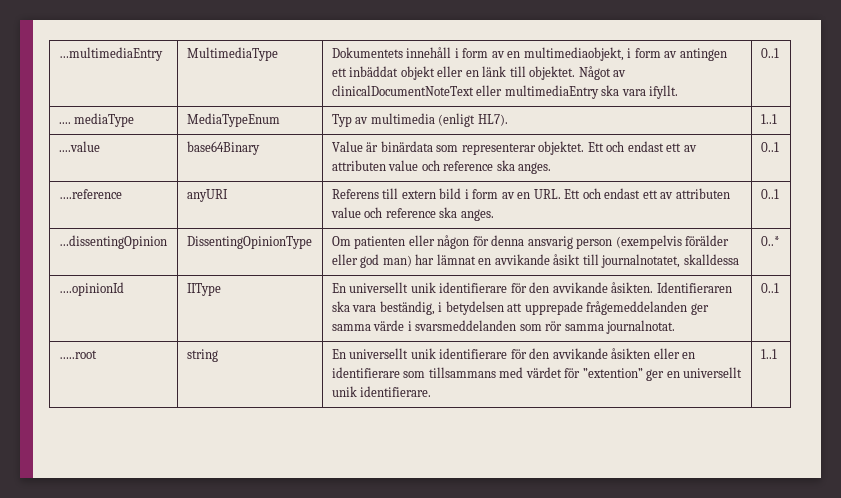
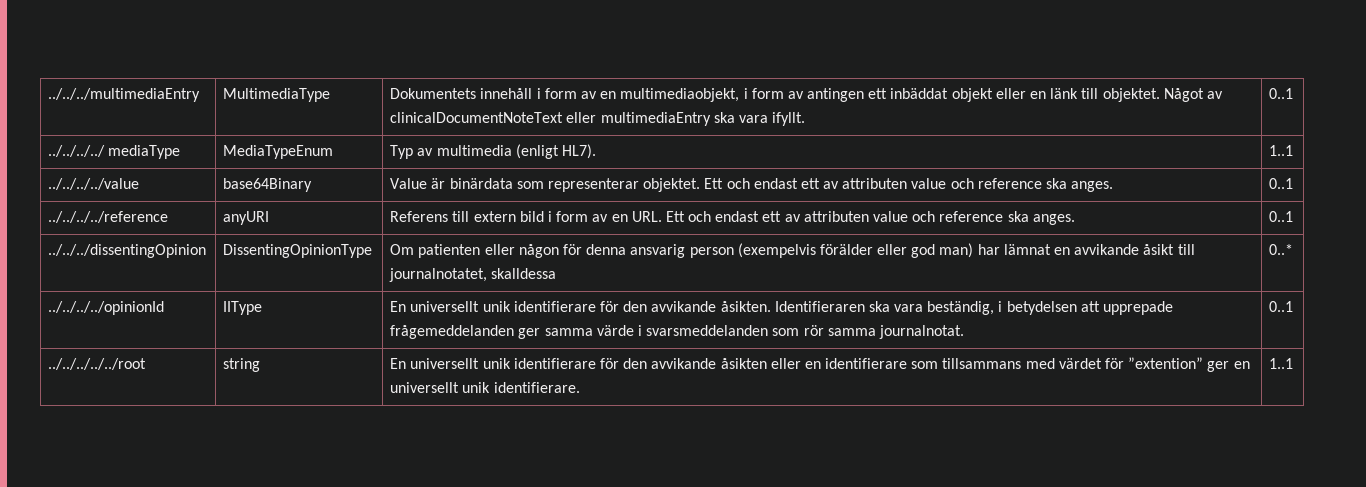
- …multimediaEntry | MultimediaType | Dokumentets innehåll i form av en multimediaobjekt, i form av antingen ett inbäddat objekt eller en länk till objektet. Något av clinicalDocumentNoteText eller multimediaEntry ska vara ifyllt. | 0..1
+ ../../../multimediaEntry | MultimediaType | Dokumentets innehåll i form av en multimediaobjekt, i form av antingen ett inbäddat objekt eller en länk till objektet. Något av clinicalDocumentNoteText eller multimediaEntry ska vara ifyllt. | 0..1
- .... mediaType | MediaTypeEnum | Typ av multimedia (enligt HL7). | 1..1
+ ../../../../ mediaType | MediaTypeEnum | Typ av multimedia (enligt HL7). | 1..1
- ....value | base64Binary | Value är binärdata som representerar objektet. Ett och endast ett av attributen value och reference ska anges. | 0..1
+ ../../../../value | base64Binary | Value är binärdata som representerar objektet. Ett och endast ett av attributen value och reference ska anges. | 0..1
- ….reference | anyURI | Referens till extern bild i form av en URL. Ett och endast ett av attributen value och reference ska anges. | 0..1
+ ../../../../reference | anyURI | Referens till extern bild i form av en URL. Ett och endast ett av attributen value och reference ska anges. | 0..1
- …dissentingOpinion | DissentingOpinionType | Om patienten eller någon för denna ansvarig person (exempelvis förälder eller god man) har lämnat en avvikande åsikt till journalnotatet, skalldessa | 0..*
+ ../../../dissentingOpinion | DissentingOpinionType | Om patienten eller någon för denna ansvarig person (exempelvis förälder eller god man) har lämnat en avvikande åsikt till journalnotatet, skalldessa | 0..*
- ….opinionId | IIType | En universellt unik identifierare för den avvikande åsikten. Identifieraren ska vara beständig, i betydelsen att upprepade frågemeddelanden ger samma värde i svarsmeddelanden som rör samma journalnotat. | 0..1
+ ../../../../opinionId | IIType | En universellt unik identifierare för den avvikande åsikten. Identifieraren ska vara beständig, i betydelsen att upprepade frågemeddelanden ger samma värde i svarsmeddelanden som rör samma journalnotat. | 0..1
- …..root | string | En universellt unik identifierare för den avvikande åsikten eller en identifierare som tillsammans med värdet för ”extention” ger en universellt unik identifierare. | 1..1
+ ../../../../../root | string | En universellt unik identifierare för den avvikande åsikten eller en identifierare som tillsammans med värdet för ”extention” ger en universellt unik identifierare. | 1..1

